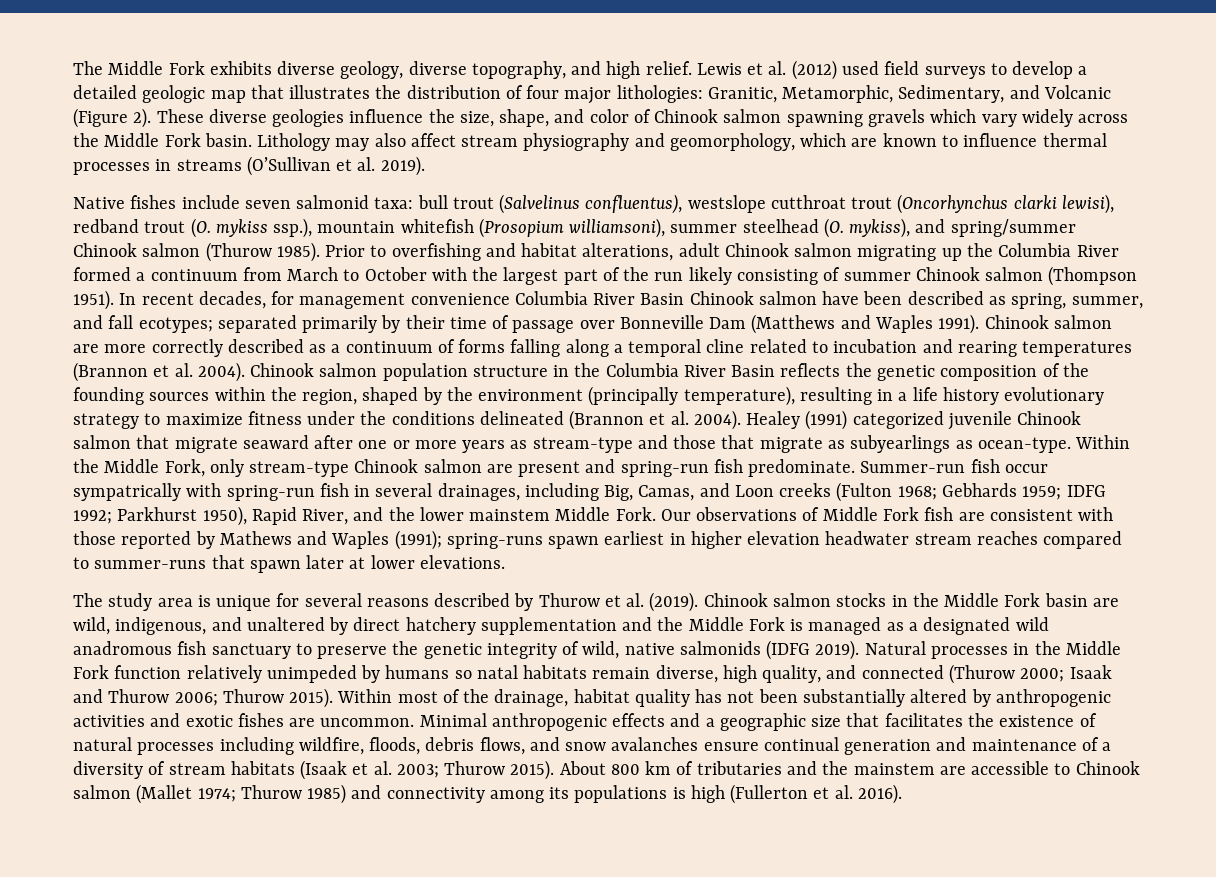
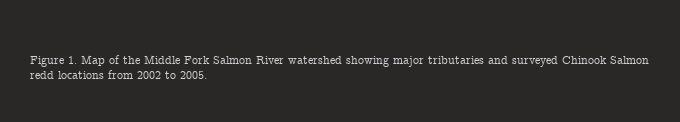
- The Middle Fork exhibits diverse geology, diverse topography, and high relief. Lewis et al. (2012) used field surveys to develop a detailed geologic map that illustrates the distribution of four major lithologies: Granitic, Metamorphic, Sedimentary, and Volcanic (Figure 2). These diverse geologies influence the size, shape, and color of Chinook salmon spawning gravels which vary widely across the Middle Fork basin. Lithology may also affect stream physiography and geomorphology, which are known to influence thermal processes in streams (O’Sullivan et al. 2019).
- Native fishes include seven salmonid taxa: bull trout (Salvelinus confluentus), westslope cutthroat trout (Oncorhynchus clarki lewisi), redband trout (O. mykiss ssp.), mountain whitefish (Prosopium williamsoni), summer steelhead (O. mykiss), and spring/summer Chinook salmon (Thurow 1985). Prior to overfishing and habitat alterations, adult Chinook salmon migrating up the Columbia River formed a continuum from March to October with the largest part of the run likely consisting of summer Chinook salmon (Thompson 1951). In recent decades, for management convenience Columbia River Basin Chinook salmon have been described as spring, summer, and fall ecotypes; separated primarily by their time of passage over Bonneville Dam (Matthews and Waples 1991). Chinook salmon are more correctly described as a continuum of forms falling along a temporal cline related to incubation and rearing temperatures (Brannon et al. 2004). Chinook salmon population structure in the Columbia River Basin reflects the genetic composition of the founding sources within the region, shaped by the environment (principally temperature), resulting in a life history evolutionary strategy to maximize fitness under the conditions delineated (Brannon et al. 2004). Healey (1991) categorized juvenile Chinook salmon that migrate seaward after one or more years as stream-type and those that migrate as subyearlings as ocean-type. Within the Middle Fork, only stream-type Chinook salmon are present and spring-run fish predominate. Summer-run fish occur sympatrically with spring-run fish in several drainages, including Big, Camas, and Loon creeks (Fulton 1968; Gebhards 1959; IDFG 1992; Parkhurst 1950), Rapid River, and the lower mainstem Middle Fork. Our observations of Middle Fork fish are consistent with those reported by Mathews and Waples (1991); spring-runs spawn earliest in higher elevation headwater stream reaches compared to summer-runs that spawn later at lower elevations.
- The study area is unique for several reasons described by Thurow et al. (2019). Chinook salmon stocks in the Middle Fork basin are wild, indigenous, and unaltered by direct hatchery supplementation and the Middle Fork is managed as a designated wild anadromous fish sanctuary to preserve the genetic integrity of wild, native salmonids (IDFG 2019). Natural processes in the Middle Fork function relatively unimpeded by humans so natal habitats remain diverse, high quality, and connected (Thurow 2000; Isaak and Thurow 2006; Thurow 2015). Within most of the drainage, habitat quality has not been substantially altered by anthropogenic activities and exotic fishes are uncommon. Minimal anthropogenic effects and a geographic size that facilitates the existence of natural processes including wildfire, floods, debris flows, and snow avalanches ensure continual generation and maintenance of a diversity of stream habitats (Isaak et al. 2003; Thurow 2015). About 800 km of tributaries and the mainstem are accessible to Chinook salmon (Mallet 1974; Thurow 1985) and connectivity among its populations is high (Fullerton et al. 2016).
+ Figure 1. Map of the Middle Fork Salmon River watershed showing major tributaries and surveyed Chinook Salmon redd locations from 2002 to 2005.

